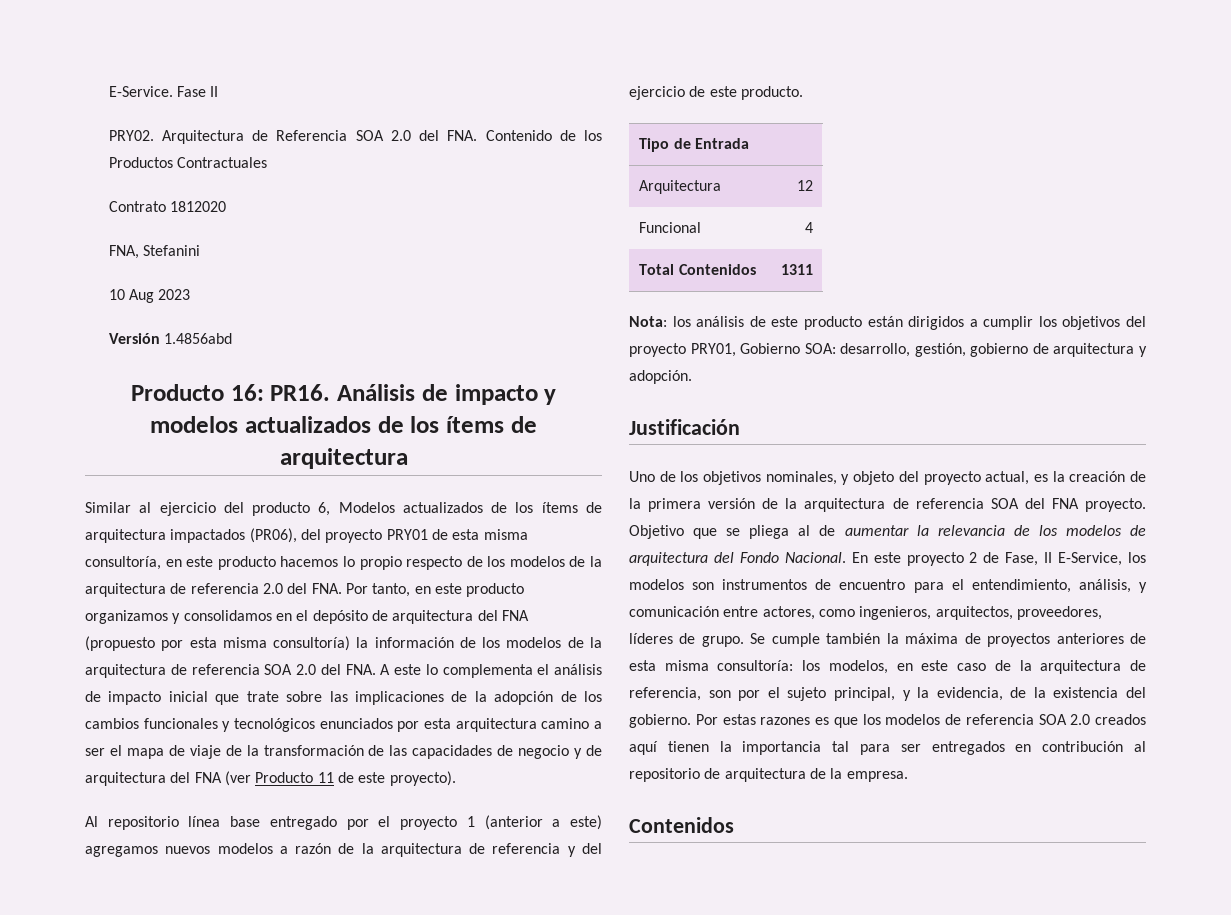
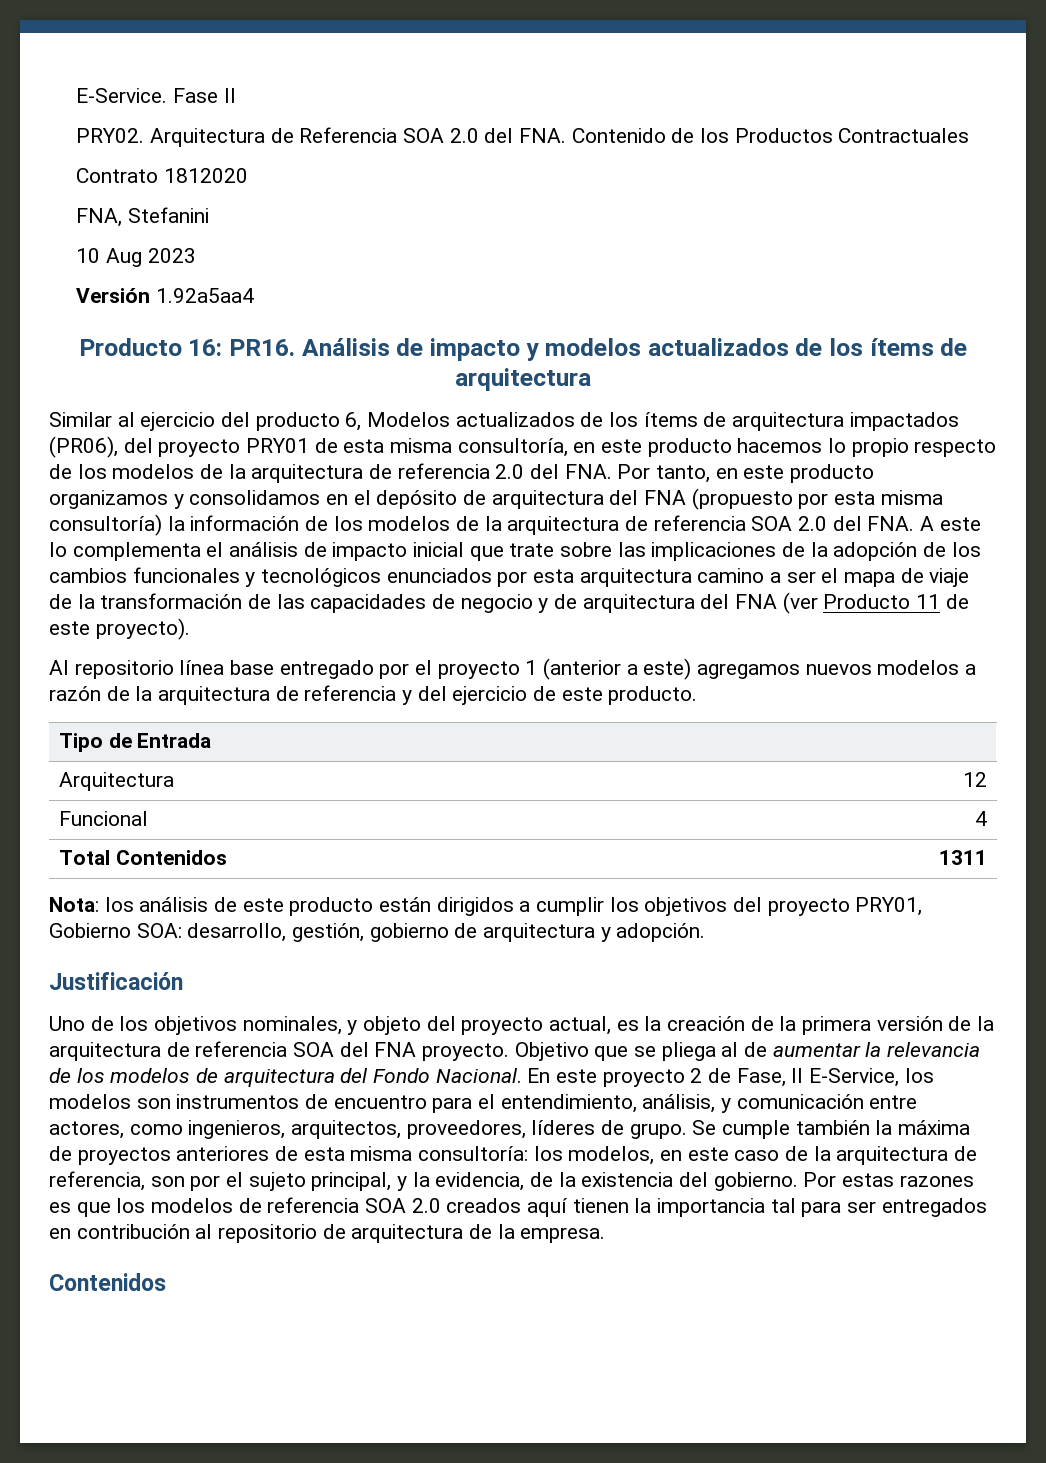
- Versión 1.4856abd
+ Versión 1.92a5aa4

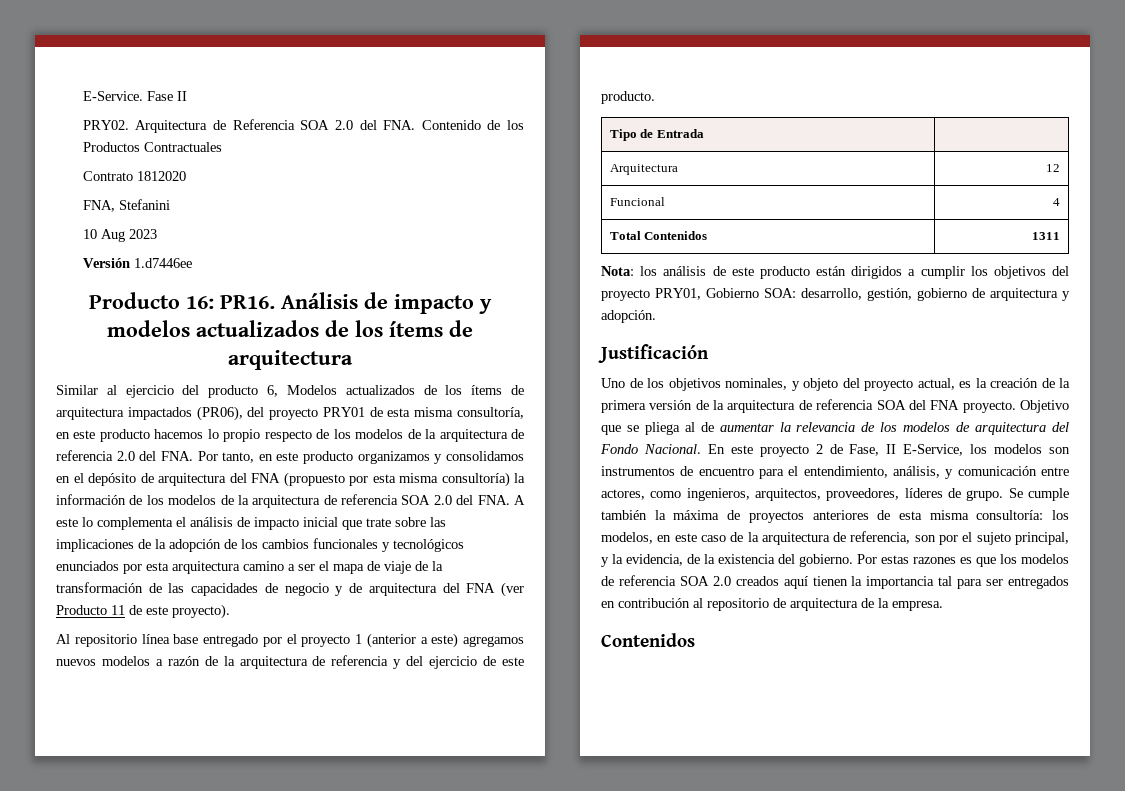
- Versión 1.92a5aa4
+ Versión 1.d7446ee

